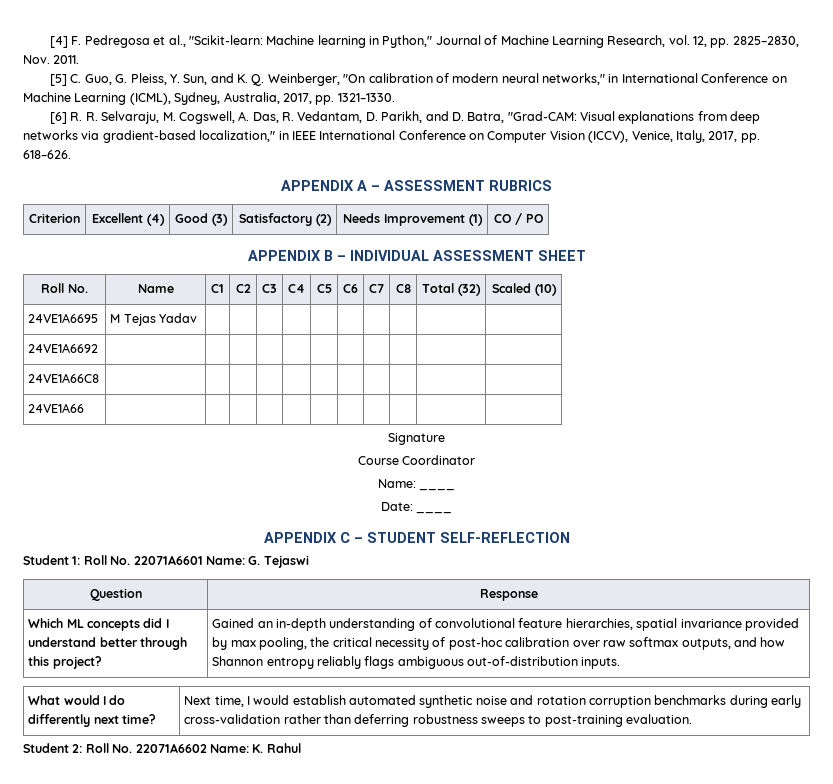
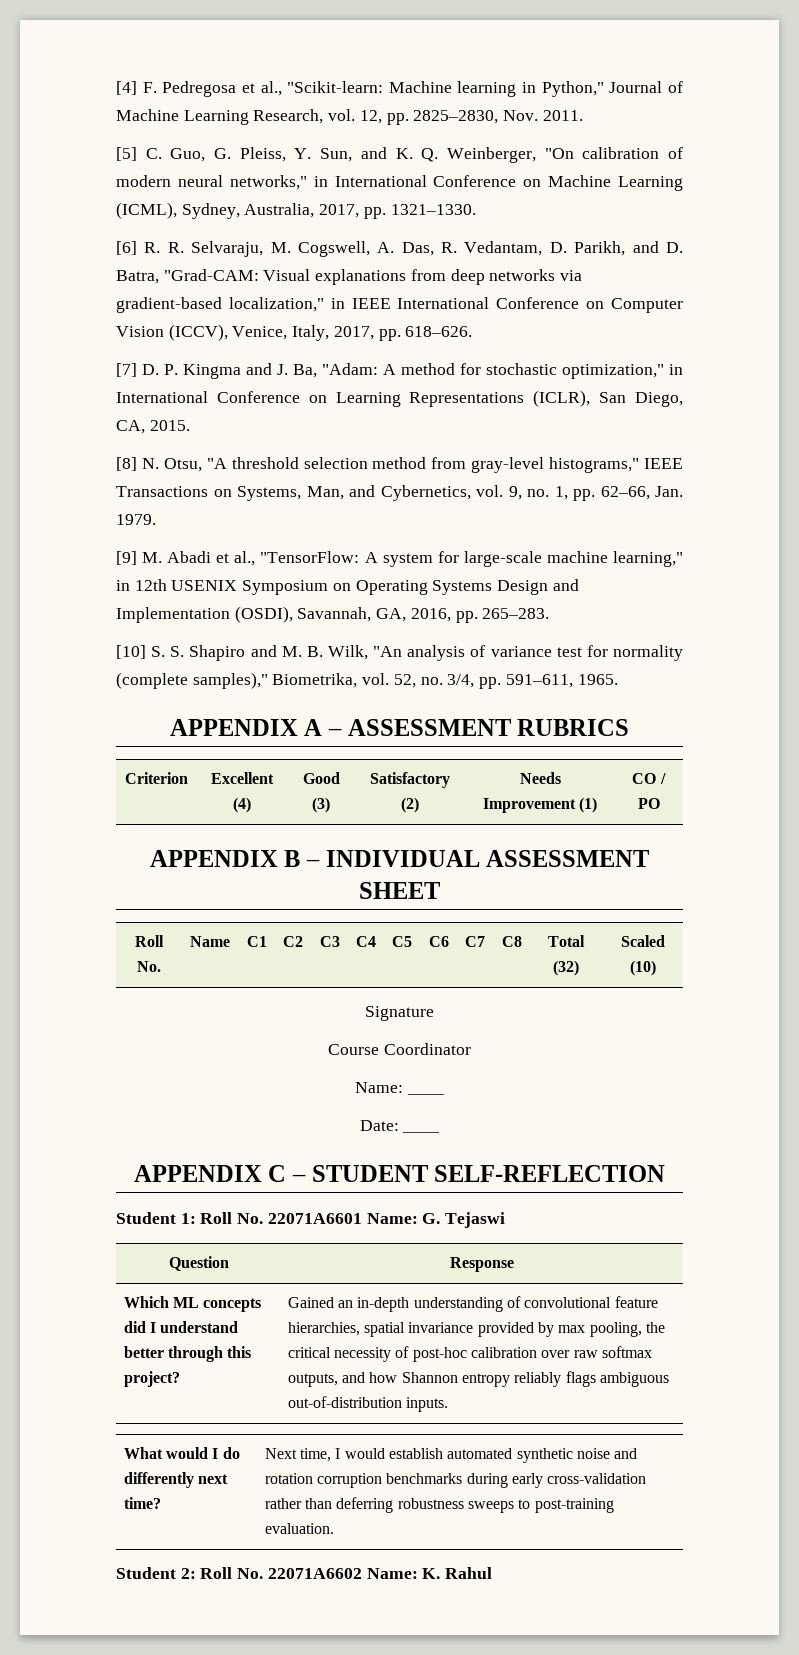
+ [7] D. P. Kingma and J. Ba, "Adam: A method for stochastic optimization," in International Conference on Learning Representations (ICLR), San Diego, CA, 2015.
+ [8] N. Otsu, "A threshold selection method from gray-level histograms," IEEE Transactions on Systems, Man, and Cybernetics, vol. 9, no. 1, pp. 62–66, Jan. 1979.
+ [9] M. Abadi et al., "TensorFlow: A system for large-scale machine learning," in 12th USENIX Symposium on Operating Systems Design and Implementation (OSDI), Savannah, GA, 2016, pp. 265–283.
+ [10] S. S. Shapiro and M. B. Wilk, "An analysis of variance test for normality (complete samples)," Biometrika, vol. 52, no. 3/4, pp. 591–611, 1965.
- 24VE1A6695 | M Tejas Yadav | | | | | | | | | |
- 24VE1A6692 | | | | | | | | | | |
- 24VE1A66C8 | | | | | | | | | | |
- 24VE1A66 | | | | | | | | | | |

